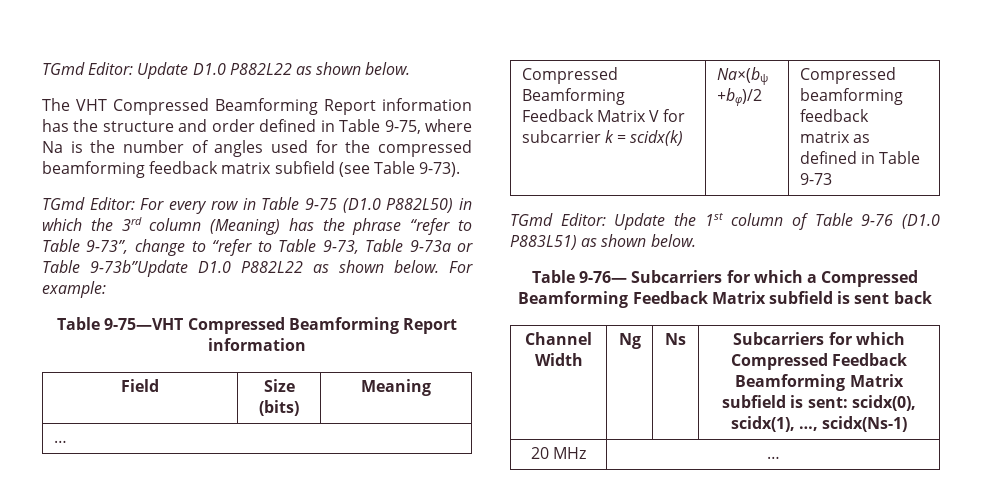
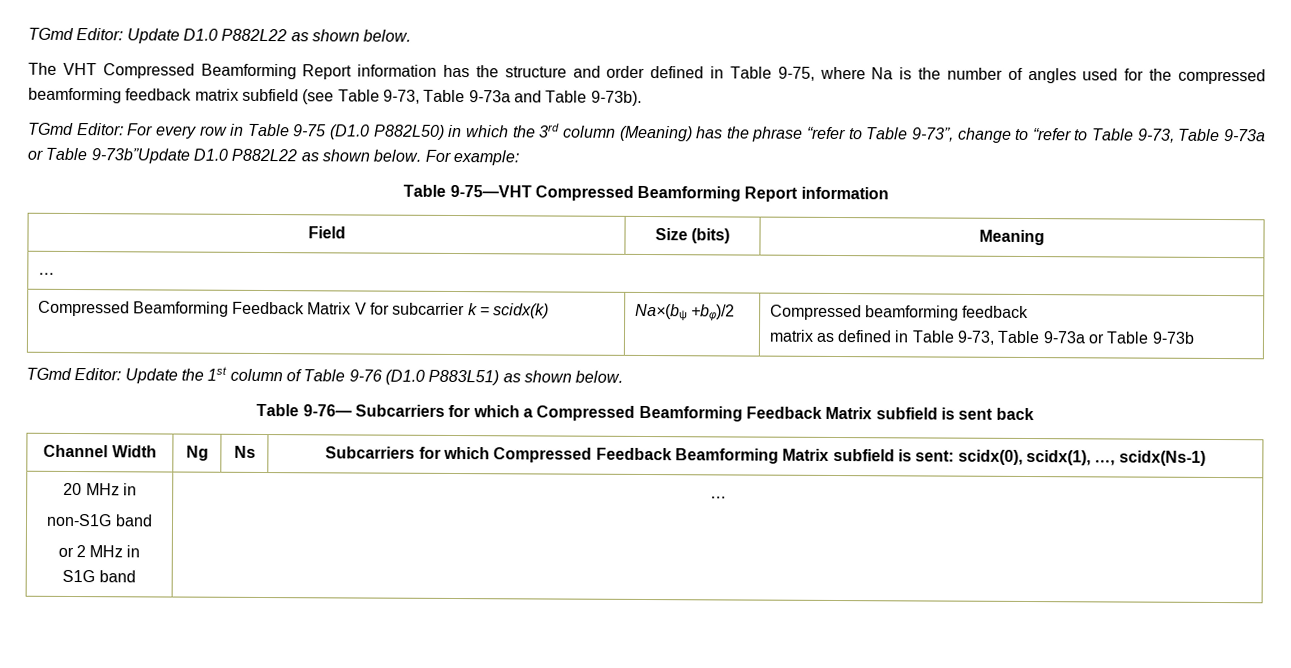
- The VHT Compressed Beamforming Report information has the structure and order defined in Table 9-75, where Na is the number of angles used for the compressed beamforming feedback matrix subfield (see Table 9-73).
+ The VHT Compressed Beamforming Report information has the structure and order defined in Table 9-75, where Na is the number of angles used for the compressed beamforming feedback matrix subfield (see Table 9-73, Table 9-73a and Table 9-73b).
  Compressed Beamforming Feedback Matrix V for subcarrier k = scidx(k) | Na×(bψ +bφ)/2 | Compressed beamforming feedback
- matrix as defined in Table 9-73
+ matrix as defined in Table 9-73, Table 9-73a or Table 9-73b
- 20 MHz | …
+ 20 MHz in
+ non-S1G band
+ or 2 MHz in
+ S1G band | …

